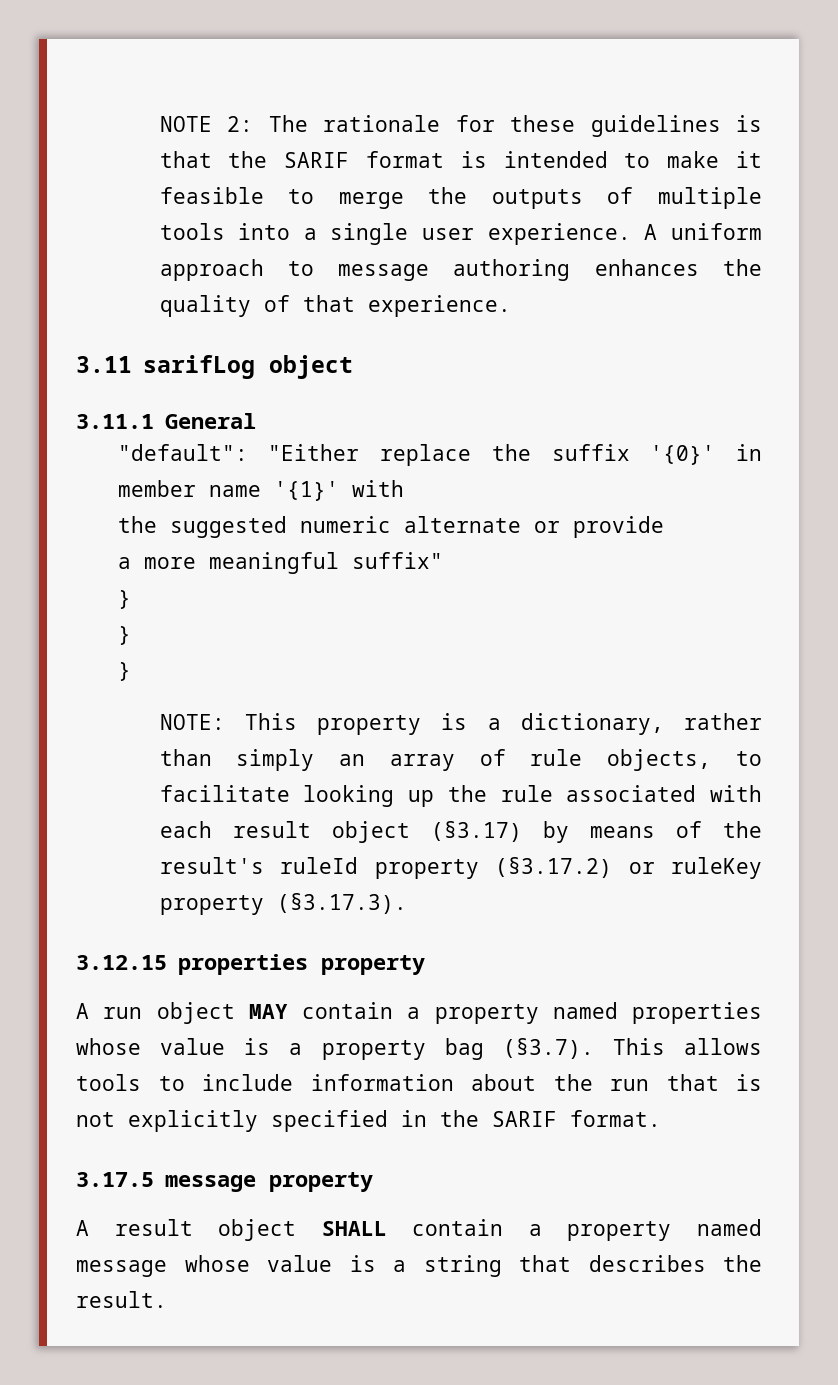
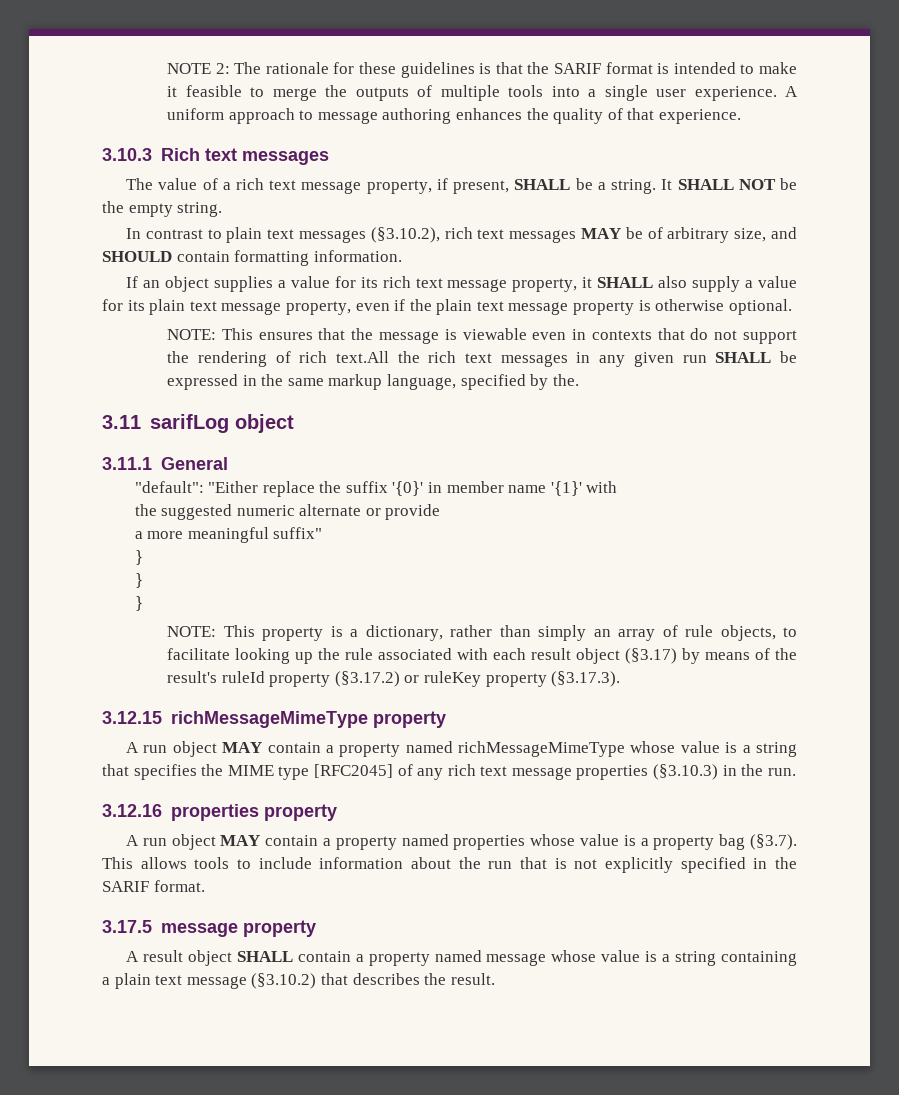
+ 3.10.3 Rich text messages
+ The value of a rich text message property, if present, SHALL be a string. It SHALL NOT be the empty string.
+ In contrast to plain text messages (§3.10.2), rich text messages MAY be of arbitrary size, and SHOULD contain formatting information.
+ If an object supplies a value for its rich text message property, it SHALL also supply a value for its plain text message property, even if the plain text message property is otherwise optional.
+ NOTE: This ensures that the message is viewable even in contexts that do not support the rendering of rich text.All the rich text messages in any given run SHALL be expressed in the same markup language, specified by the.
- 3.12.15 properties property
+ 3.12.15 richMessageMimeType property
+ A run object MAY contain a property named richMessageMimeType whose value is a string that specifies the MIME type [RFC2045] of any rich text message properties (§3.10.3) in the run.
+ 3.12.16 properties property
- A result object SHALL contain a property named message whose value is a string that describes the result.
+ A result object SHALL contain a property named message whose value is a string containing a plain text message (§3.10.2) that describes the result.

